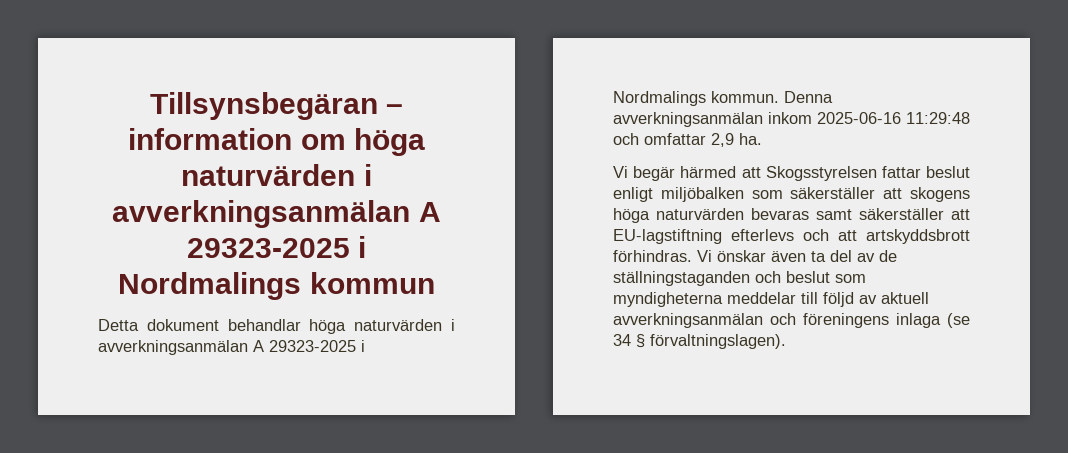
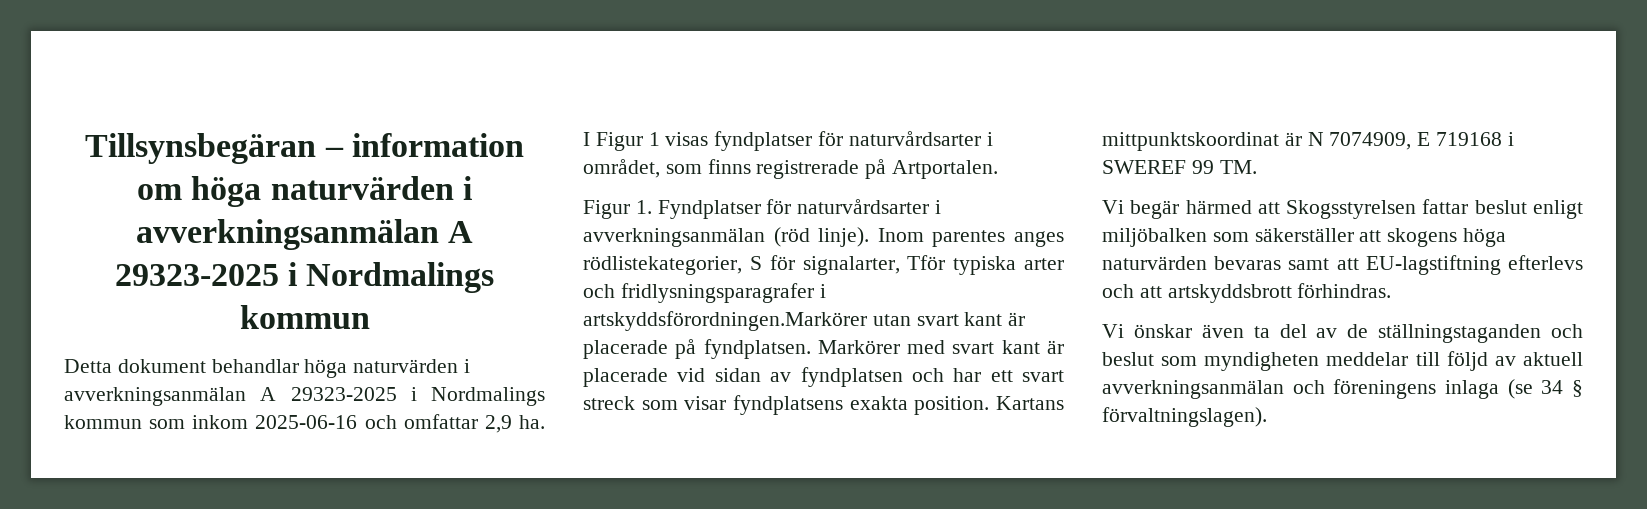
- Detta dokument behandlar höga naturvärden i avverkningsanmälan A 29323-2025 i Nordmalings kommun. Denna avverkningsanmälan inkom 2025-06-16 11:29:48 och omfattar 2,9 ha.
+ Detta dokument behandlar höga naturvärden i avverkningsanmälan A 29323-2025 i Nordmalings kommun som inkom 2025-06-16 och omfattar 2,9 ha. I Figur 1 visas fyndplatser för naturvårdsarter i området, som finns registrerade på Artportalen.
+ Figur 1. Fyndplatser för naturvårdsarter i avverkningsanmälan (röd linje). Inom parentes anges rödlistekategorier, S för signalarter, Tför typiska arter och fridlysningsparagrafer i artskyddsförordningen.Markörer utan svart kant är placerade på fyndplatsen. Markörer med svart kant är placerade vid sidan av fyndplatsen och har ett svart streck som visar fyndplatsens exakta position. Kartans mittpunktskoordinat är N 7074909, E 719168 i SWEREF 99 TM.
- Vi begär härmed att Skogsstyrelsen fattar beslut enligt miljöbalken som säkerställer att skogens höga naturvärden bevaras samt säkerställer att EU-lagstiftning efterlevs och att artskyddsbrott förhindras. Vi önskar även ta del av de ställningstaganden och beslut som myndigheterna meddelar till följd av aktuell avverkningsanmälan och föreningens inlaga (se 34 § förvaltningslagen).
+ Vi begär härmed att Skogsstyrelsen fattar beslut enligt miljöbalken som säkerställer att skogens höga naturvärden bevaras samt att EU-lagstiftning efterlevs och att artskyddsbrott förhindras.
+ Vi önskar även ta del av de ställningstaganden och beslut som myndigheten meddelar till följd av aktuell avverkningsanmälan och föreningens inlaga (se 34 § förvaltningslagen).

